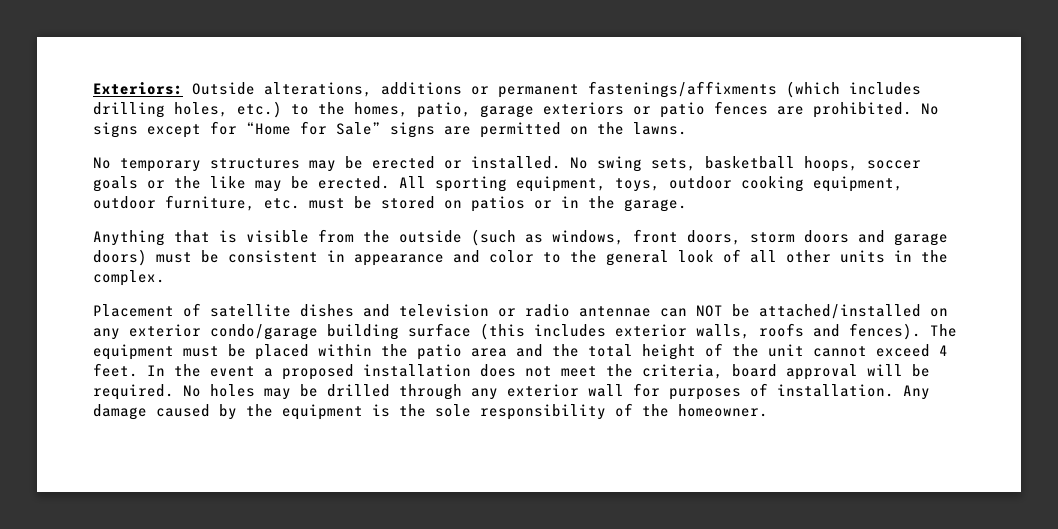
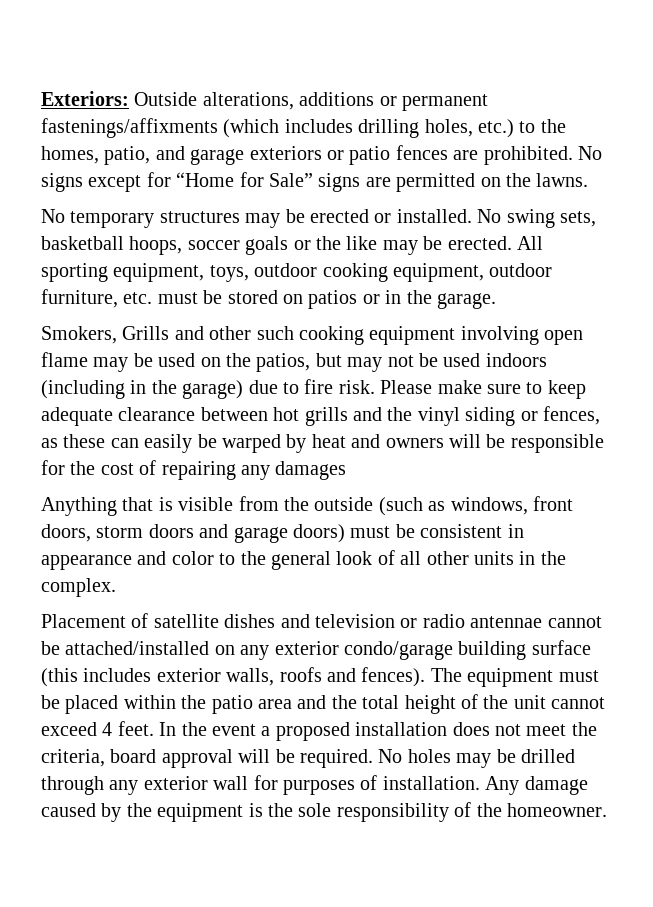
- Exteriors: Outside alterations, additions or permanent fastenings/affixments (which includes drilling holes, etc.) to the homes, patio, garage exteriors or patio fences are prohibited.
+ Exteriors: Outside alterations, additions or permanent fastenings/affixments (which includes drilling holes, etc.) to the homes, patio, and garage exteriors or patio fences are prohibited.
+ Smokers, Grills and other such cooking equipment involving open flame may be used on the patios, but may not be used indoors (including in the garage) due to fire risk. Please make sure to keep adequate clearance between hot grills and the vinyl siding or fences, as these can easily be warped by heat and owners will be responsible for the cost of repairing any damages
- Placement of satellite dishes and television or radio antennae can NOT be attached/installed on any exterior condo/garage building surface (this includes exterior walls, roofs and fences).
+ Placement of satellite dishes and television or radio antennae cannot be attached/installed on any exterior condo/garage building surface (this includes exterior walls, roofs and fences).

